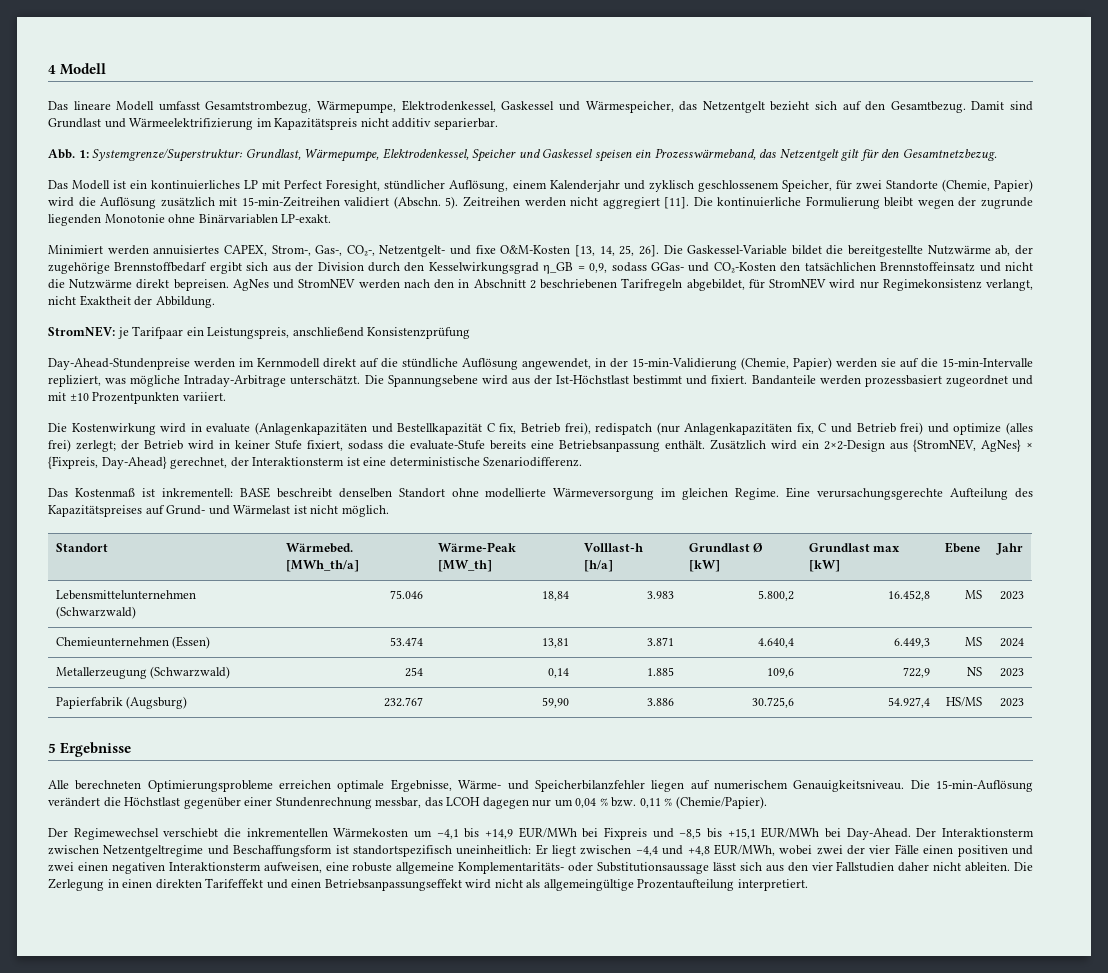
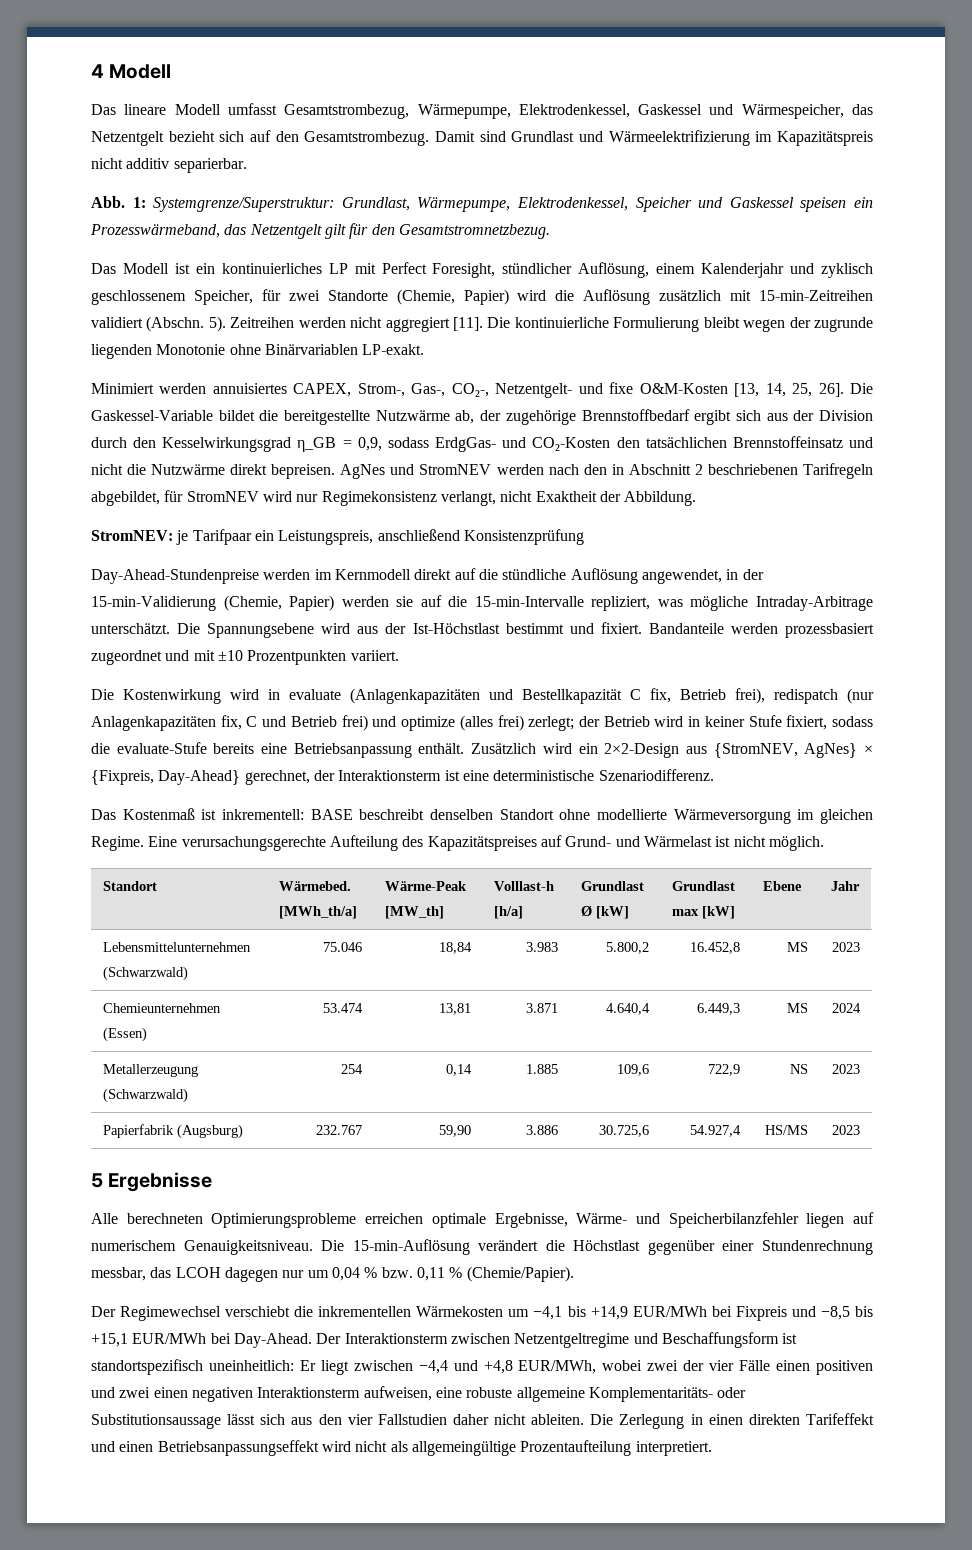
- Das lineare Modell umfasst Gesamtstrombezug, Wärmepumpe, Elektrodenkessel, Gaskessel und Wärmespeicher, das Netzentgelt bezieht sich auf den Gesamtbezug.
+ Das lineare Modell umfasst Gesamtstrombezug, Wärmepumpe, Elektrodenkessel, Gaskessel und Wärmespeicher, das Netzentgelt bezieht sich auf den Gesamtstrombezug.
- Abb. 1: Systemgrenze/Superstruktur: Grundlast, Wärmepumpe, Elektrodenkessel, Speicher und Gaskessel speisen ein Prozesswärmeband, das Netzentgelt gilt für den Gesamtnetzbezug.
+ Abb. 1: Systemgrenze/Superstruktur: Grundlast, Wärmepumpe, Elektrodenkessel, Speicher und Gaskessel speisen ein Prozesswärmeband, das Netzentgelt gilt für den Gesamtstromnetzbezug.
- Die Gaskessel-Variable bildet die bereitgestellte Nutzwärme ab, der zugehörige Brennstoffbedarf ergibt sich aus der Division durch den Kesselwirkungsgrad η_GB = 0,9, sodass GGas- und CO₂-Kosten den tatsächlichen Brennstoffeinsatz und nicht die Nutzwärme direkt bepreisen.
+ Die Gaskessel-Variable bildet die bereitgestellte Nutzwärme ab, der zugehörige Brennstoffbedarf ergibt sich aus der Division durch den Kesselwirkungsgrad η_GB = 0,9, sodass ErdgGas- und CO₂-Kosten den tatsächlichen Brennstoffeinsatz und nicht die Nutzwärme direkt bepreisen.

